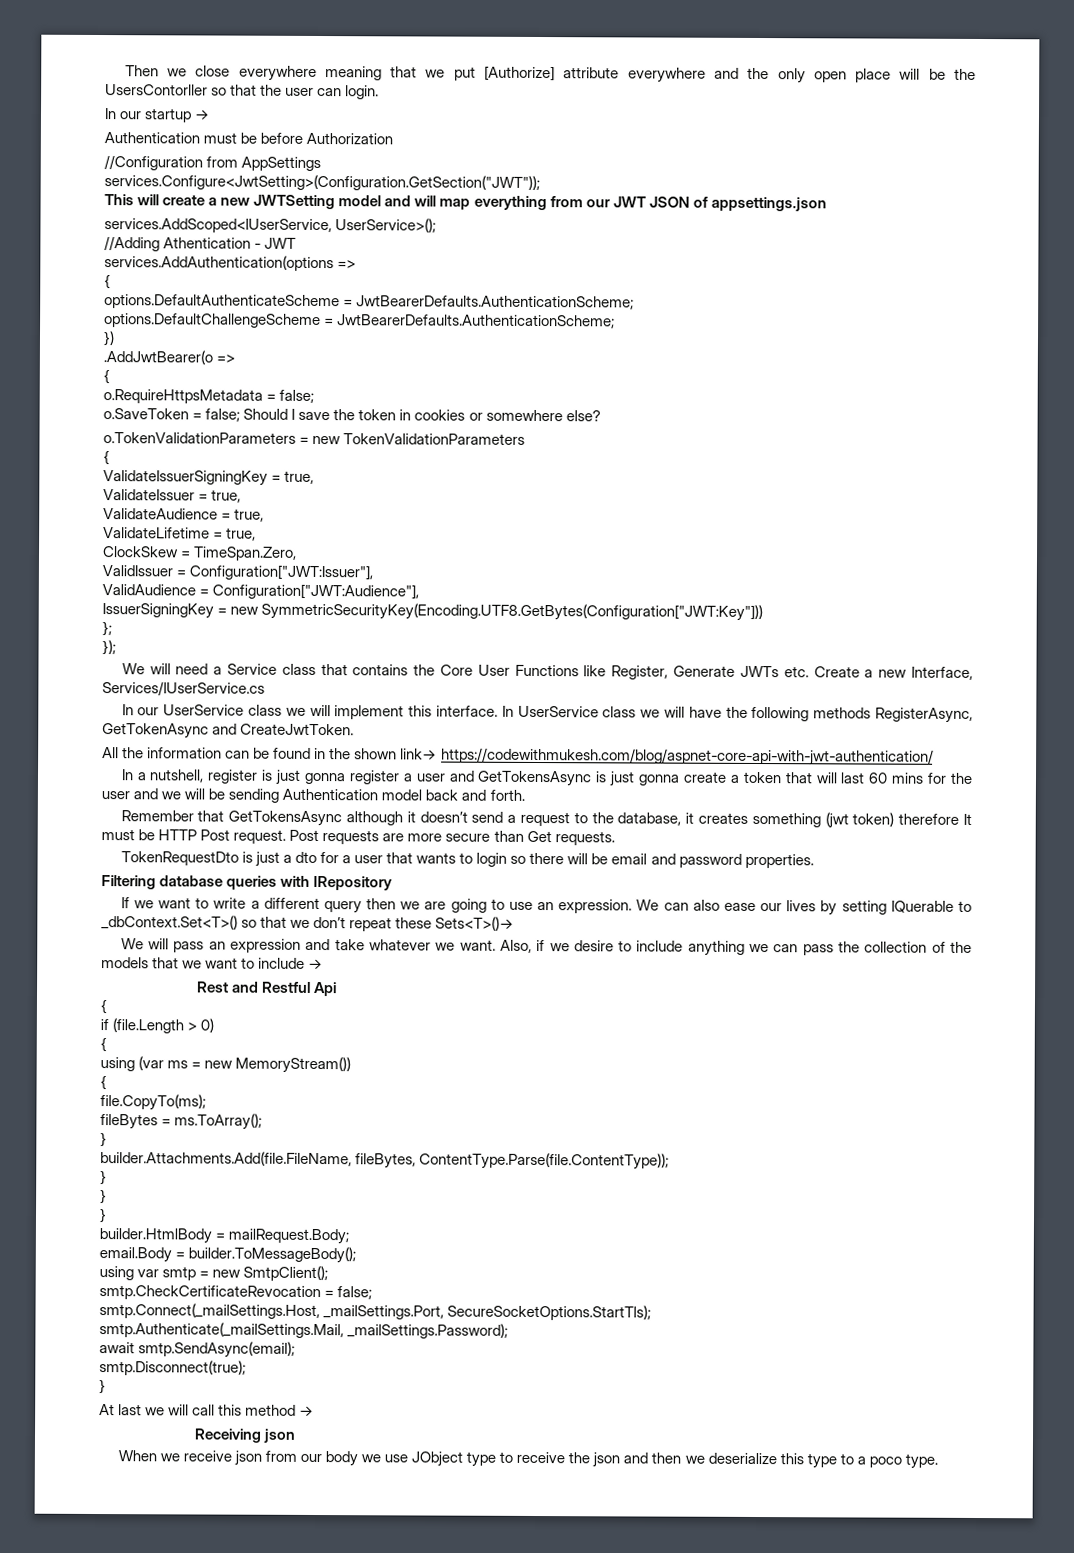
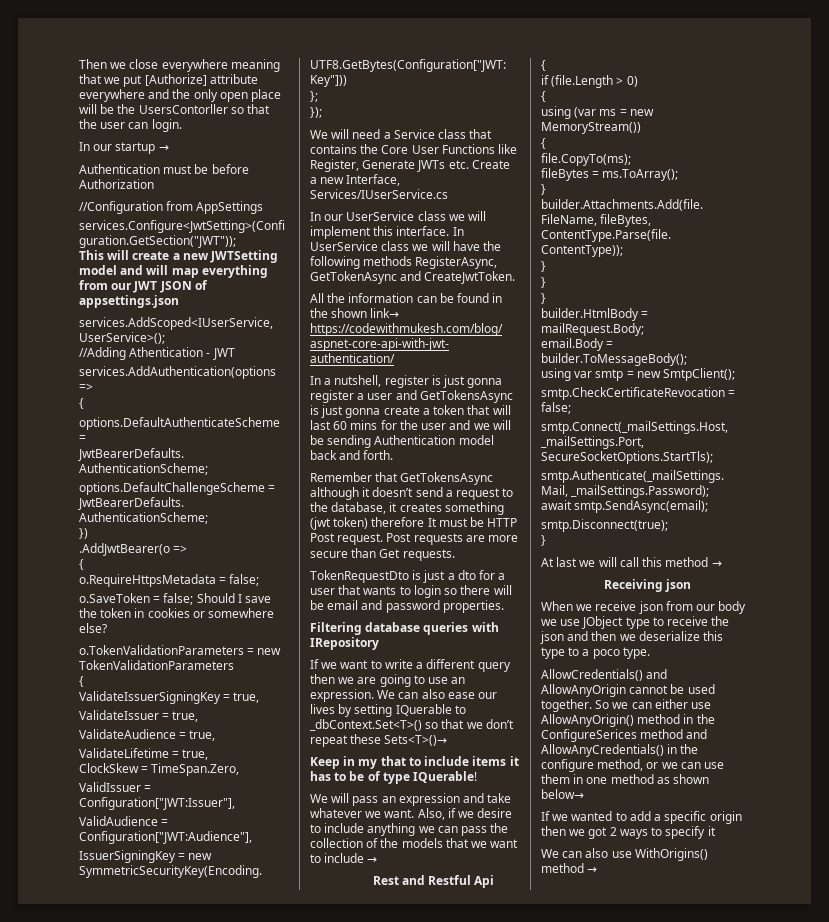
+ Keep in my that to include items it has to be of type IQuerable!
+ AllowCredentials() and AllowAnyOrigin cannot be used together. So we can either use AllowAnyOrigin() method in the ConfigureSerices method and AllowAnyCredentials() in the configure method, or we can use them in one method as shown below→
+ If we wanted to add a specific origin then we got 2 ways to specify it
+ We can also use WithOrigins() method →

